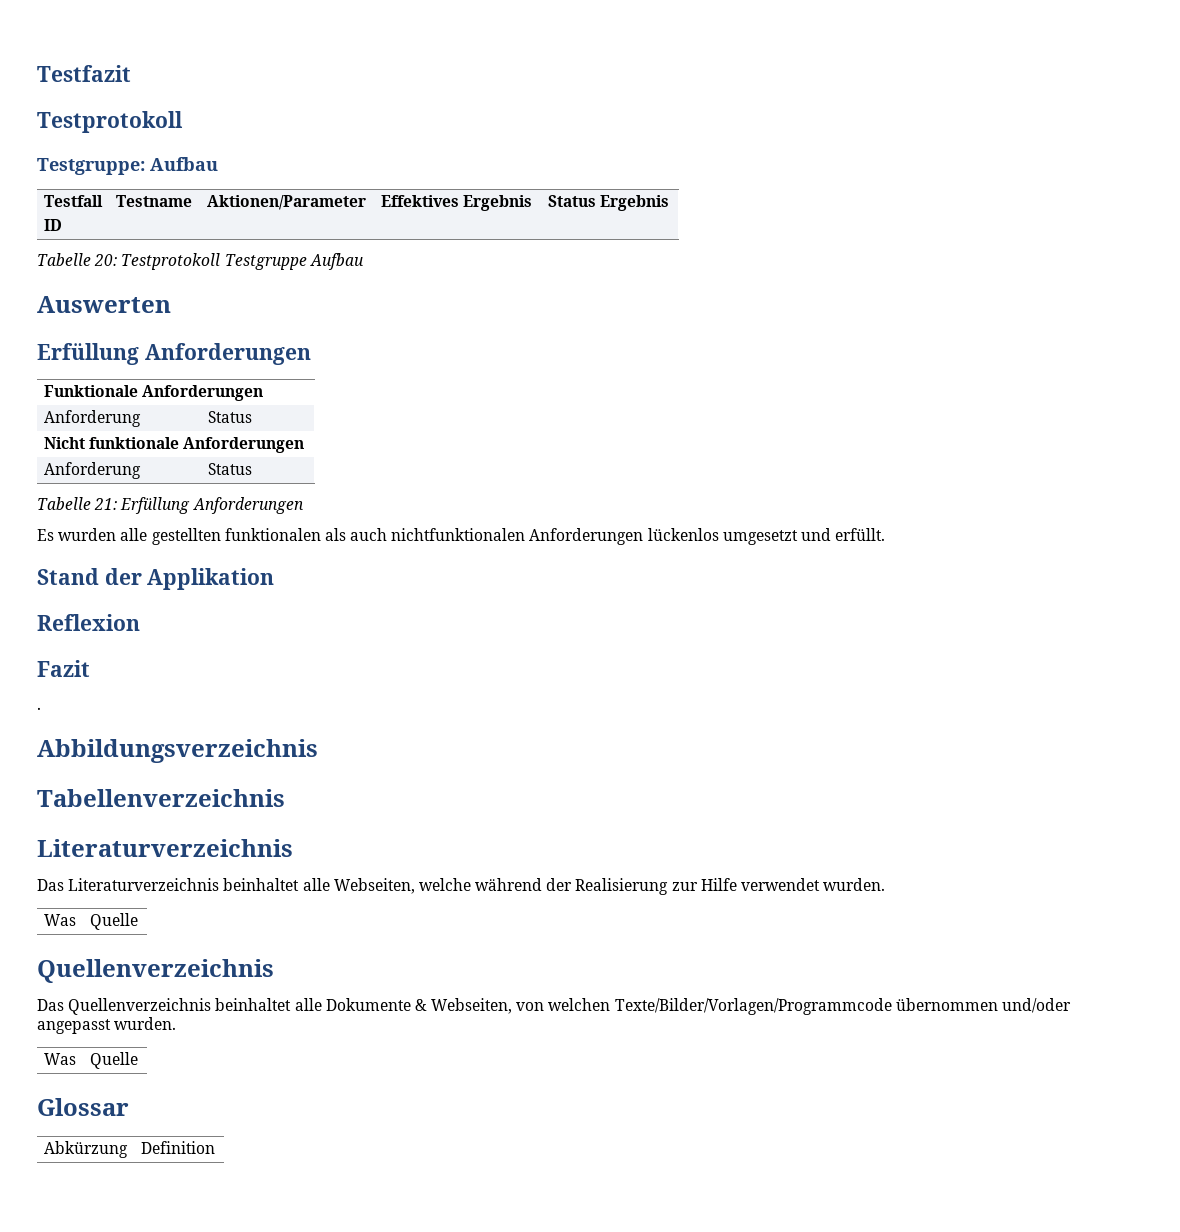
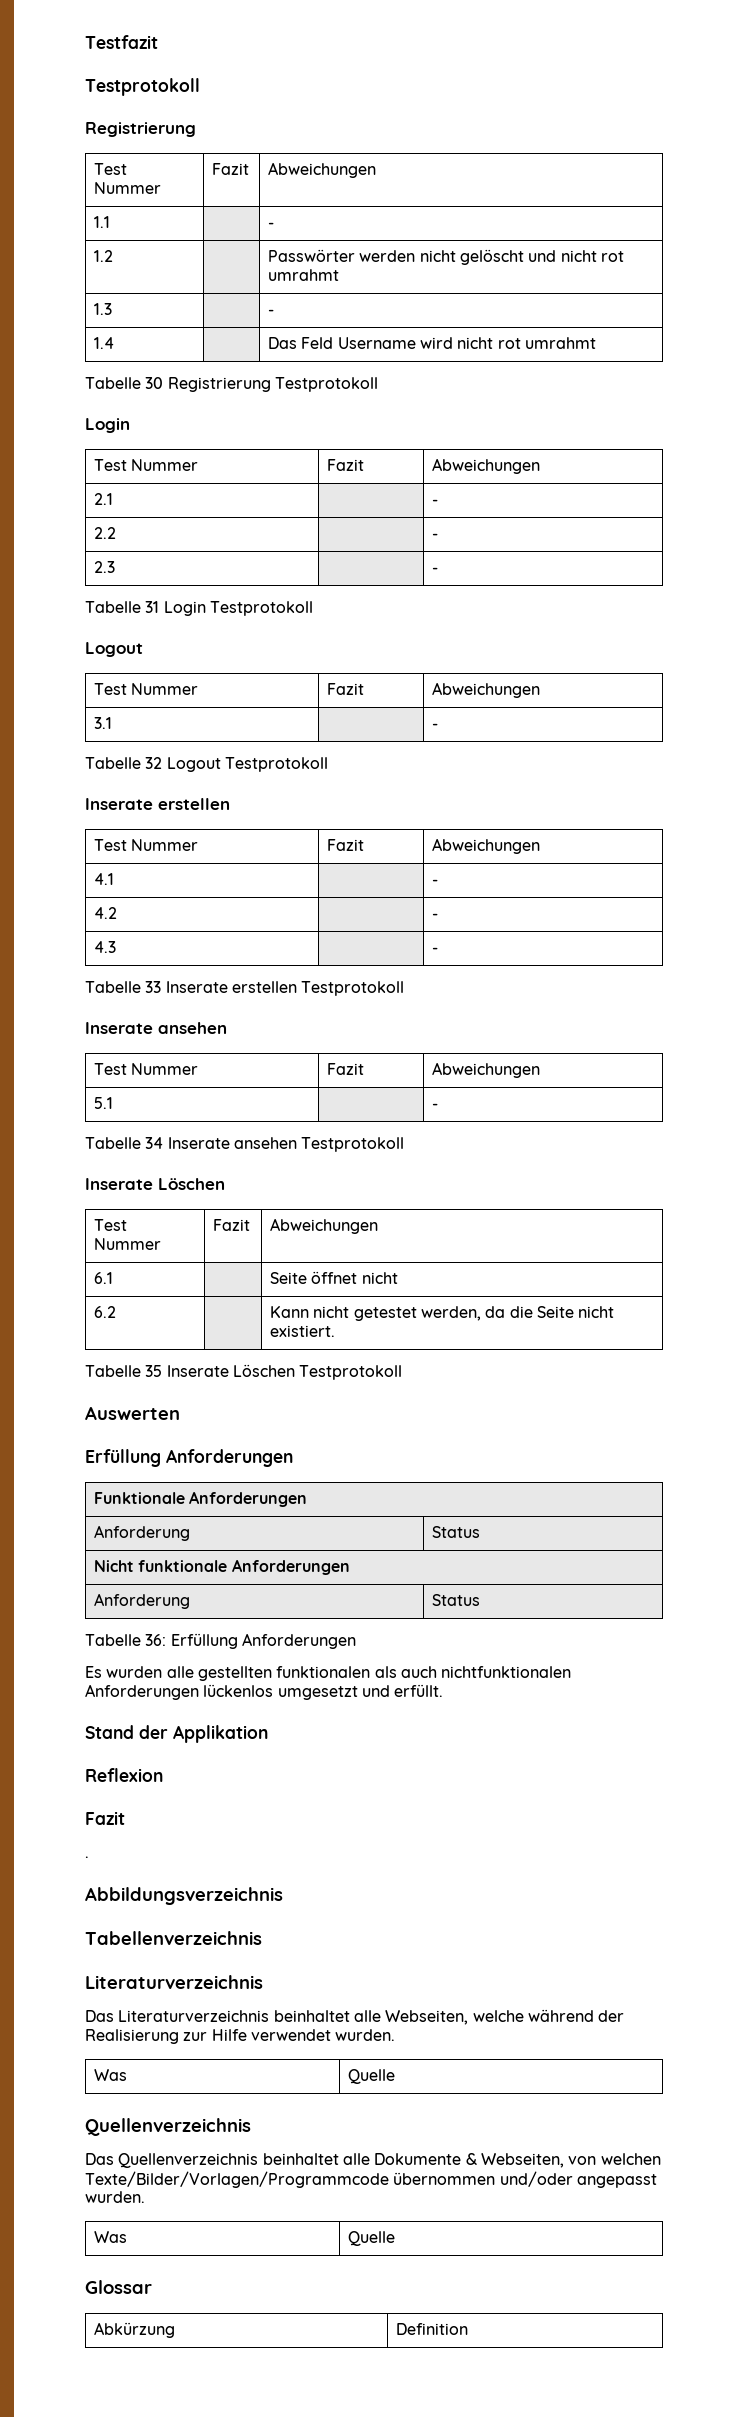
  Testfazit
  Testprotokoll
- Testgruppe: Aufbau
- Testfall
- ID | Testname | Aktionen/Parameter | Effektives Ergebnis | Status Ergebnis
- Tabelle 20: Testprotokoll Testgruppe Aufbau
+ Registrierung
+ Test Nummer | Fazit | Abweichungen
+ 1.1 | | -
+ 1.2 | | Passwörter werden nicht gelöscht und nicht rot umrahmt
+ 1.3 | | -
+ 1.4 | | Das Feld Username wird nicht rot umrahmt
+ Tabelle 30 Registrierung Testprotokoll
+ Login
+ Test Nummer | Fazit | Abweichungen
+ 2.1 | | -
+ 2.2 | | -
+ 2.3 | | -
+ Tabelle 31 Login Testprotokoll
+ Logout
+ Test Nummer | Fazit | Abweichungen
+ 3.1 | | -
+ Tabelle 32 Logout Testprotokoll
+ Inserate erstellen
+ Test Nummer | Fazit | Abweichungen
+ 4.1 | | -
+ 4.2 | | -
+ 4.3 | | -
+ Tabelle 33 Inserate erstellen Testprotokoll
+ Inserate ansehen
+ Test Nummer | Fazit | Abweichungen
+ 5.1 | | -
+ Tabelle 34 Inserate ansehen Testprotokoll
+ Inserate Löschen
+ Test Nummer | Fazit | Abweichungen
+ 6.1 | | Seite öffnet nicht
+ 6.2 | | Kann nicht getestet werden, da die Seite nicht existiert.
+ Tabelle 35 Inserate Löschen Testprotokoll
- Tabelle 21: Erfüllung Anforderungen
+ Tabelle 36: Erfüllung Anforderungen

